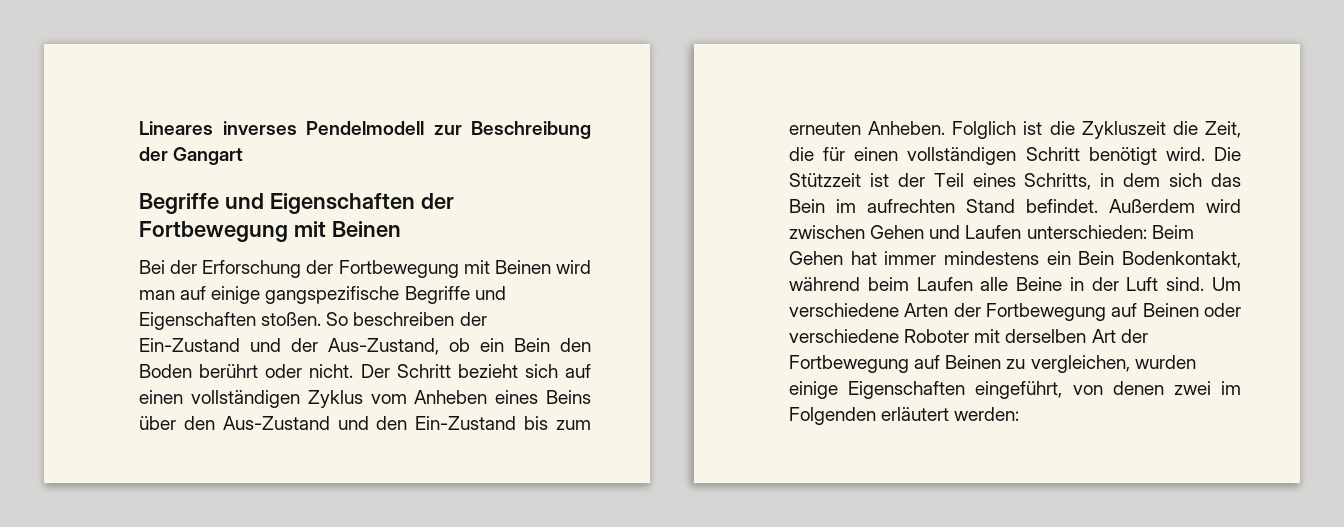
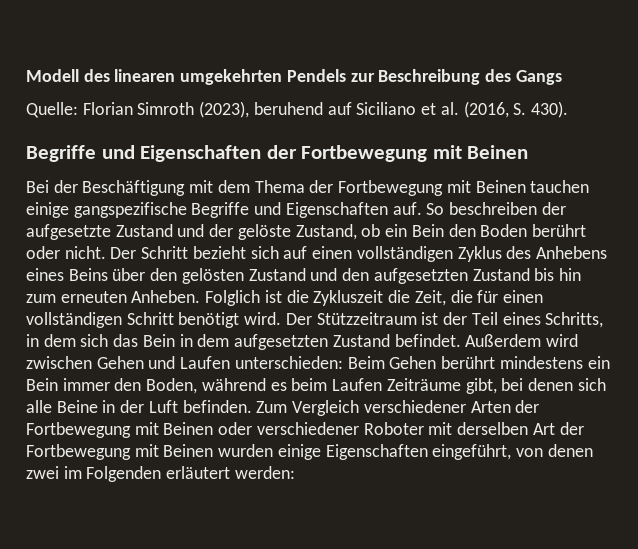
- Lineares inverses Pendelmodell zur Beschreibung der Gangart
+ Modell des linearen umgekehrten Pendels zur Beschreibung des Gangs
+ Quelle: Florian Simroth (2023), beruhend auf Siciliano et al. (2016, S. 430).
- Bei der Erforschung der Fortbewegung mit Beinen wird man auf einige gangspezifische Begriffe und Eigenschaften stoßen.
+ Bei der Beschäftigung mit dem Thema der Fortbewegung mit Beinen tauchen einige gangspezifische Begriffe und Eigenschaften auf.
- So beschreiben der Ein-Zustand und der Aus-Zustand, ob ein Bein den Boden berührt oder nicht.
+ So beschreiben der aufgesetzte Zustand und der gelöste Zustand, ob ein Bein den Boden berührt oder nicht.
- Der Schritt bezieht sich auf einen vollständigen Zyklus vom Anheben eines Beins über den Aus-Zustand und den Ein-Zustand bis zum erneuten Anheben.
+ Der Schritt bezieht sich auf einen vollständigen Zyklus des Anhebens eines Beins über den gelösten Zustand und den aufgesetzten Zustand bis hin zum erneuten Anheben.
- Die Stützzeit ist der Teil eines Schritts, in dem sich das Bein im aufrechten Stand befindet.
+ Der Stützzeitraum ist der Teil eines Schritts, in dem sich das Bein in dem aufgesetzten Zustand befindet.
- Außerdem wird zwischen Gehen und Laufen unterschieden: Beim Gehen hat immer mindestens ein Bein Bodenkontakt, während beim Laufen alle Beine in der Luft sind. Um verschiedene Arten der Fortbewegung auf Beinen oder verschiedene Roboter mit derselben Art der Fortbewegung auf Beinen zu vergleichen, wurden einige Eigenschaften eingeführt, von denen zwei im Folgenden erläutert werden:
+ Außerdem wird zwischen Gehen und Laufen unterschieden: Beim Gehen berührt mindestens ein Bein immer den Boden, während es beim Laufen Zeiträume gibt, bei denen sich alle Beine in der Luft befinden. Zum Vergleich verschiedener Arten der Fortbewegung mit Beinen oder verschiedener Roboter mit derselben Art der Fortbewegung mit Beinen wurden einige Eigenschaften eingeführt, von denen zwei im Folgenden erläutert werden:

